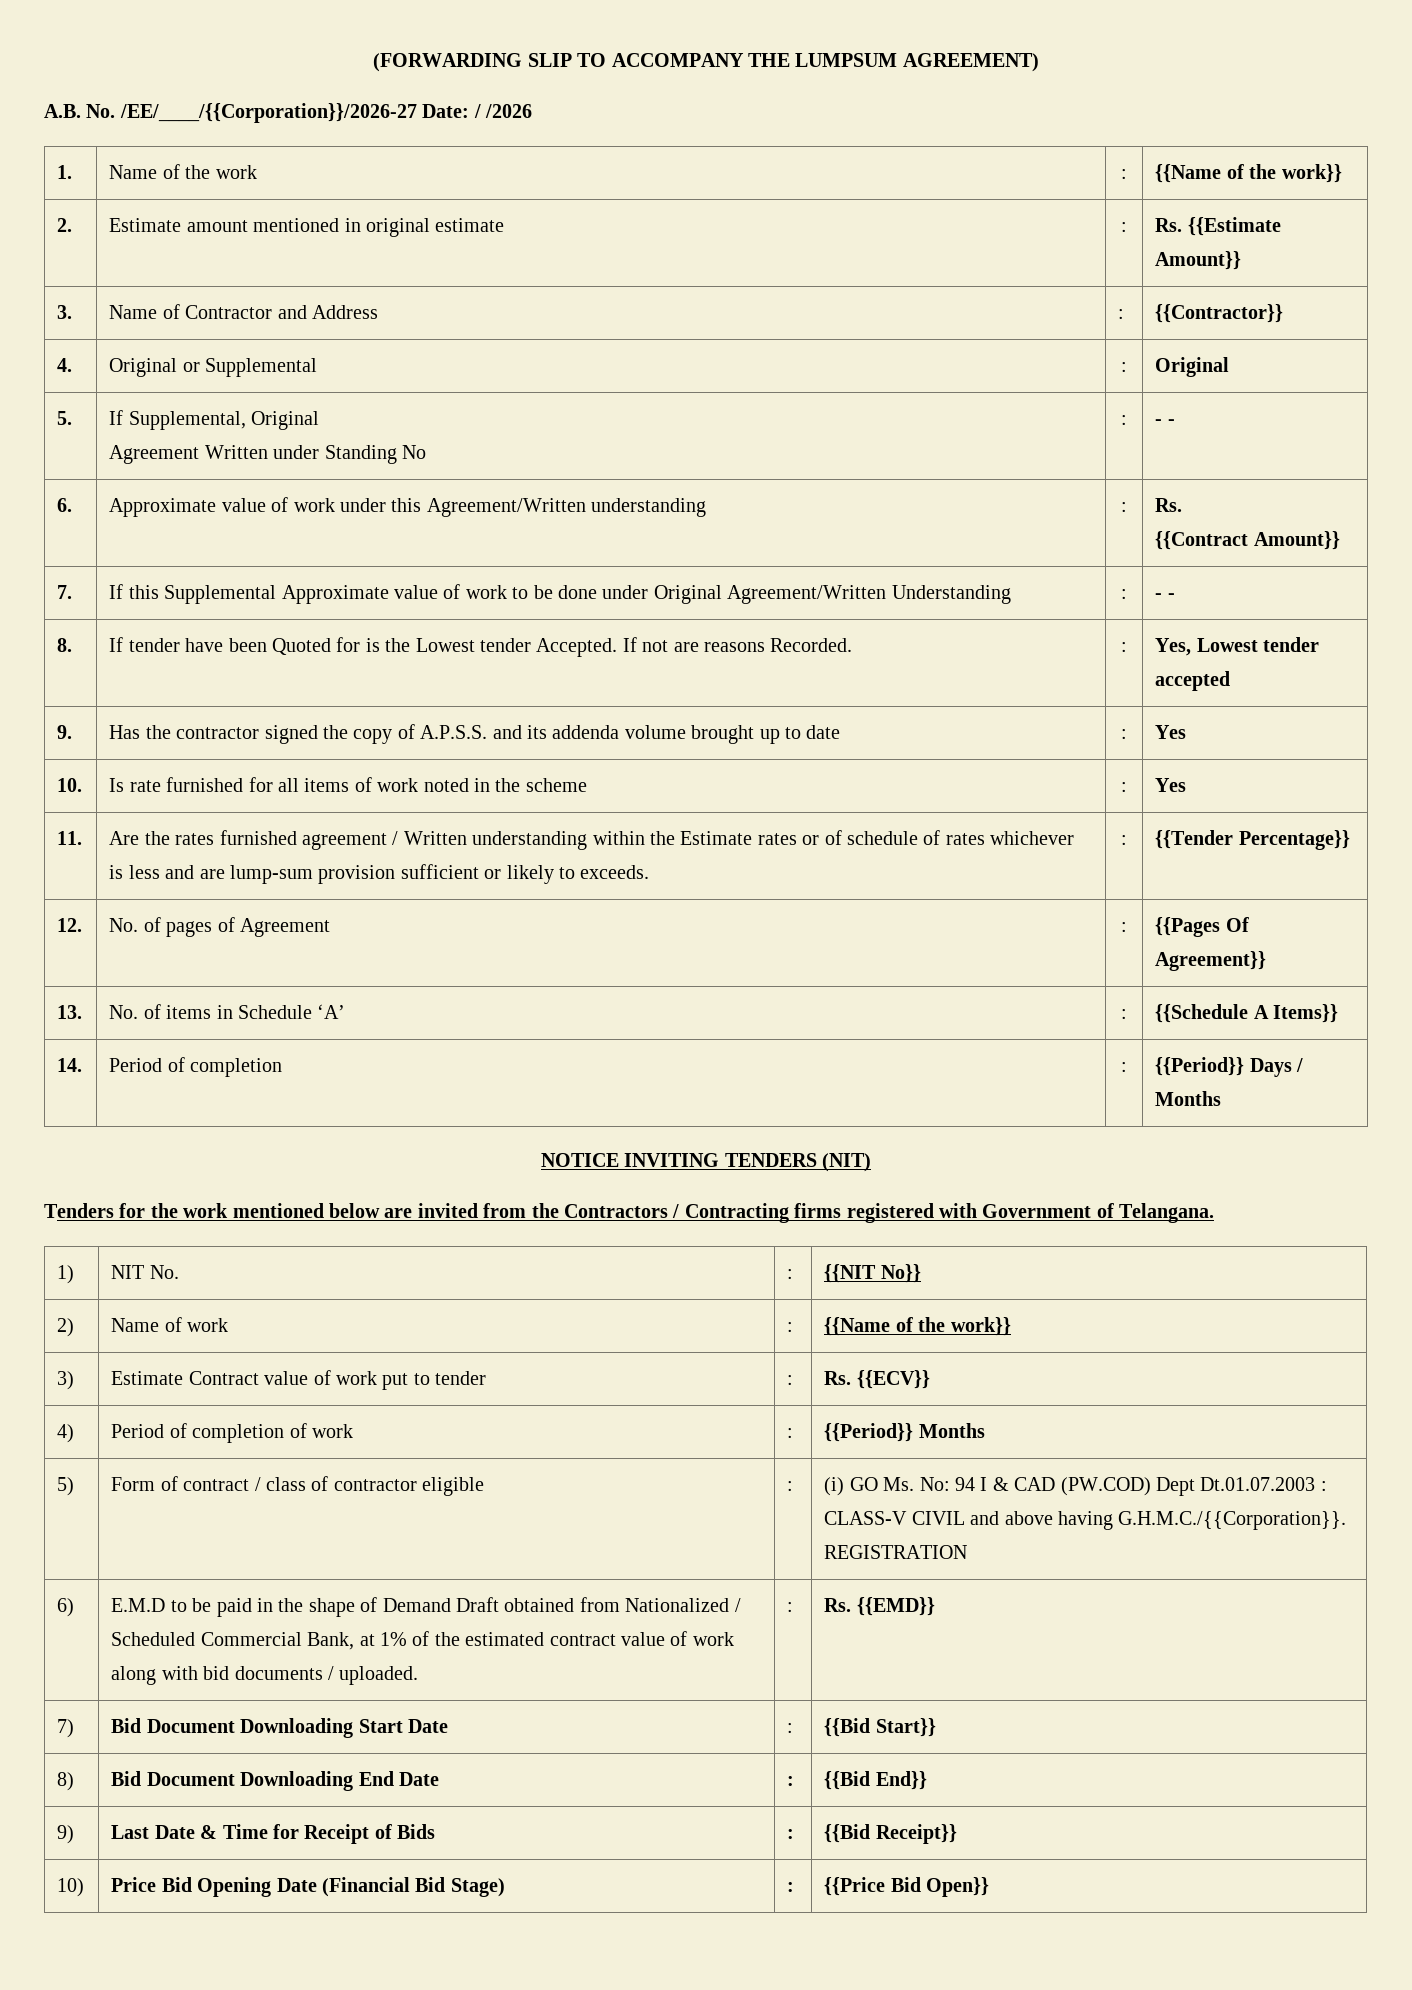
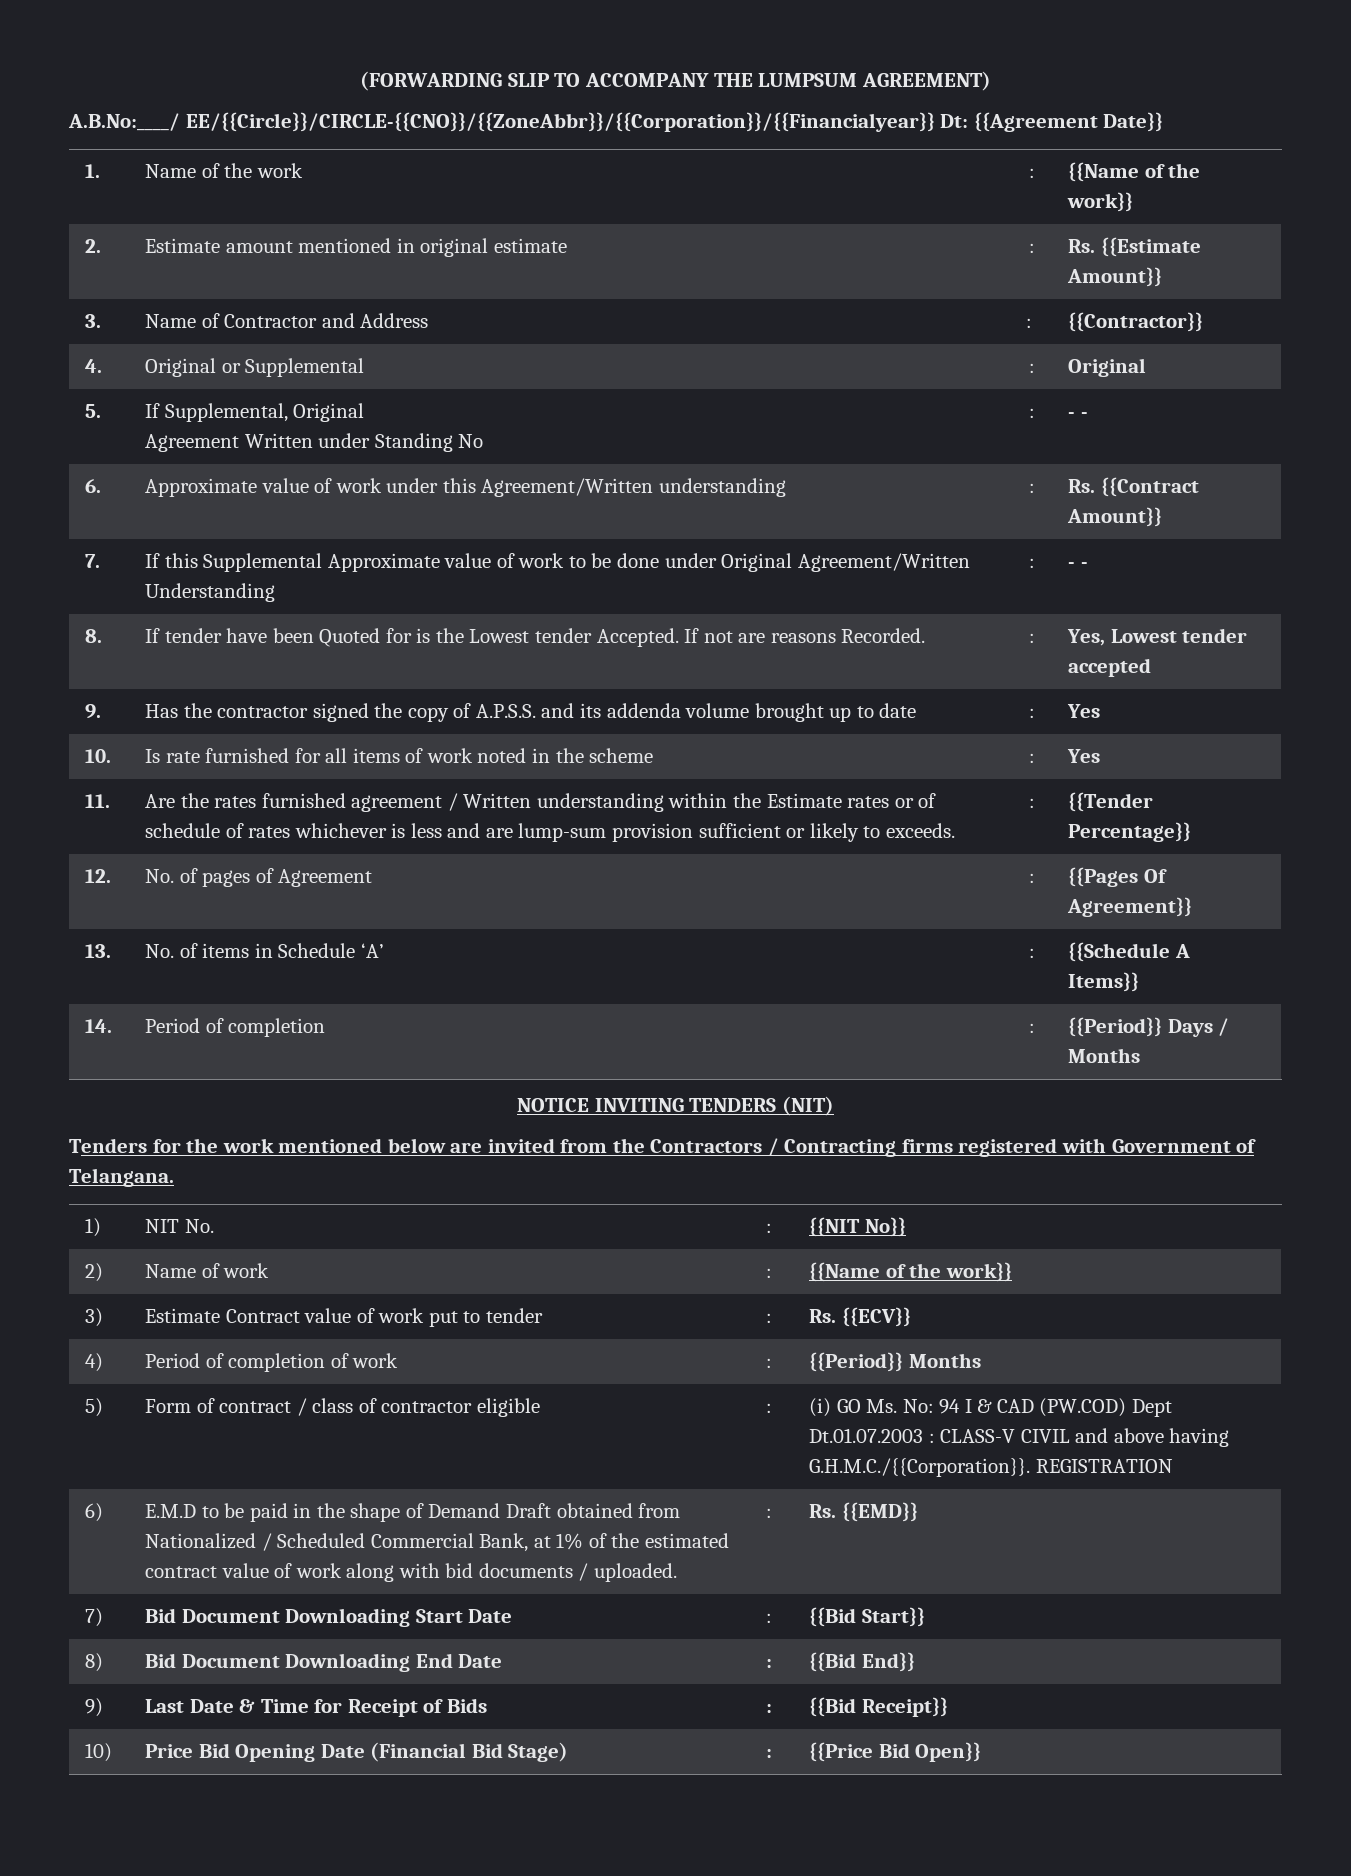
- A.B. No. /EE/____/{{Corporation}}/2026-27 Date: / /2026
+ A.B.No:____/ EE/{{Circle}}/CIRCLE-{{CNO}}/{{ZoneAbbr}}/{{Corporation}}/{{Financialyear}} Dt: {{Agreement Date}}
- 6. | Approximate value of work under this Agreement/Written understanding | : | Rs.
- {{Contract Amount}}
+ 6. | Approximate value of work under this Agreement/Written understanding | : | Rs. {{Contract Amount}}

